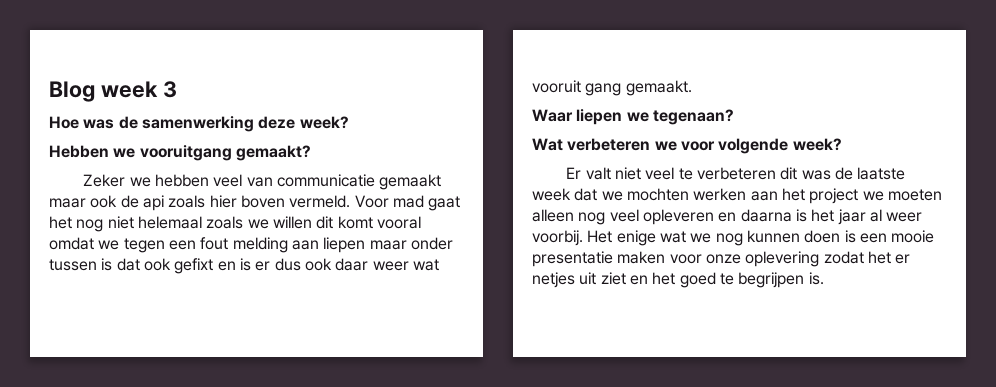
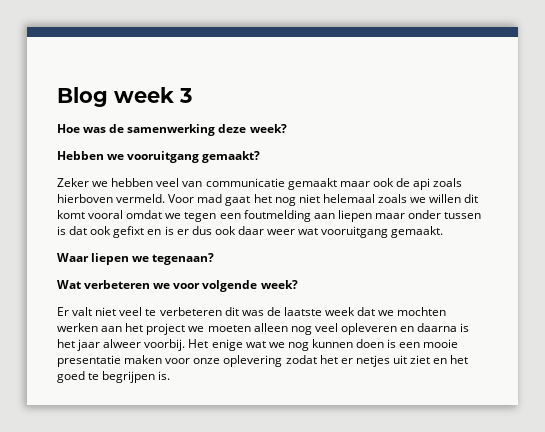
- Zeker we hebben veel van communicatie gemaakt maar ook de api zoals hier boven vermeld.
+ Zeker we hebben veel van communicatie gemaakt maar ook de api zoals hierboven vermeld.
- Voor mad gaat het nog niet helemaal zoals we willen dit komt vooral omdat we tegen een fout melding aan liepen maar onder tussen is dat ook gefixt en is er dus ook daar weer wat vooruit gang gemaakt.
+ Voor mad gaat het nog niet helemaal zoals we willen dit komt vooral omdat we tegen een foutmelding aan liepen maar onder tussen is dat ook gefixt en is er dus ook daar weer wat vooruitgang gemaakt.
- Er valt niet veel te verbeteren dit was de laatste week dat we mochten werken aan het project we moeten alleen nog veel opleveren en daarna is het jaar al weer voorbij.
+ Er valt niet veel te verbeteren dit was de laatste week dat we mochten werken aan het project we moeten alleen nog veel opleveren en daarna is het jaar alweer voorbij.

